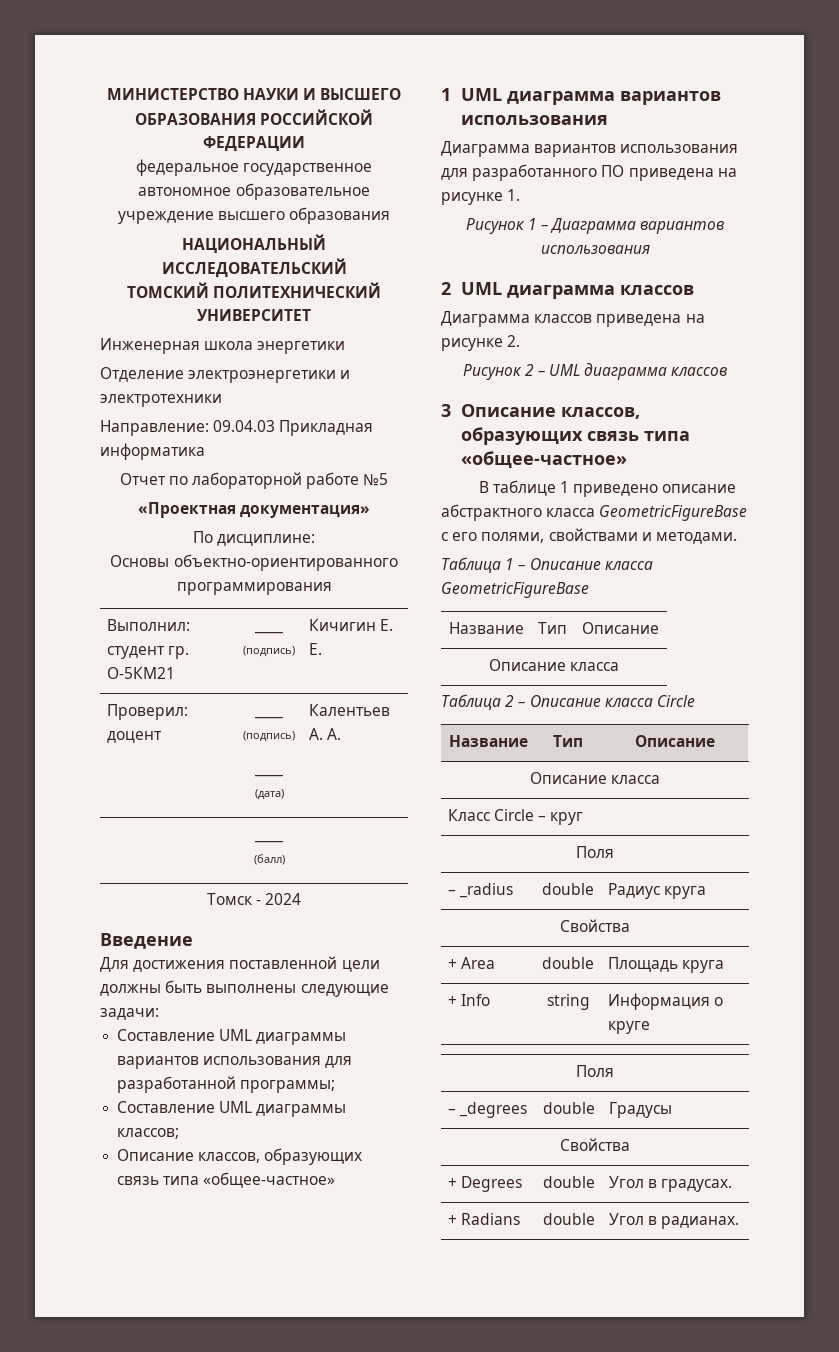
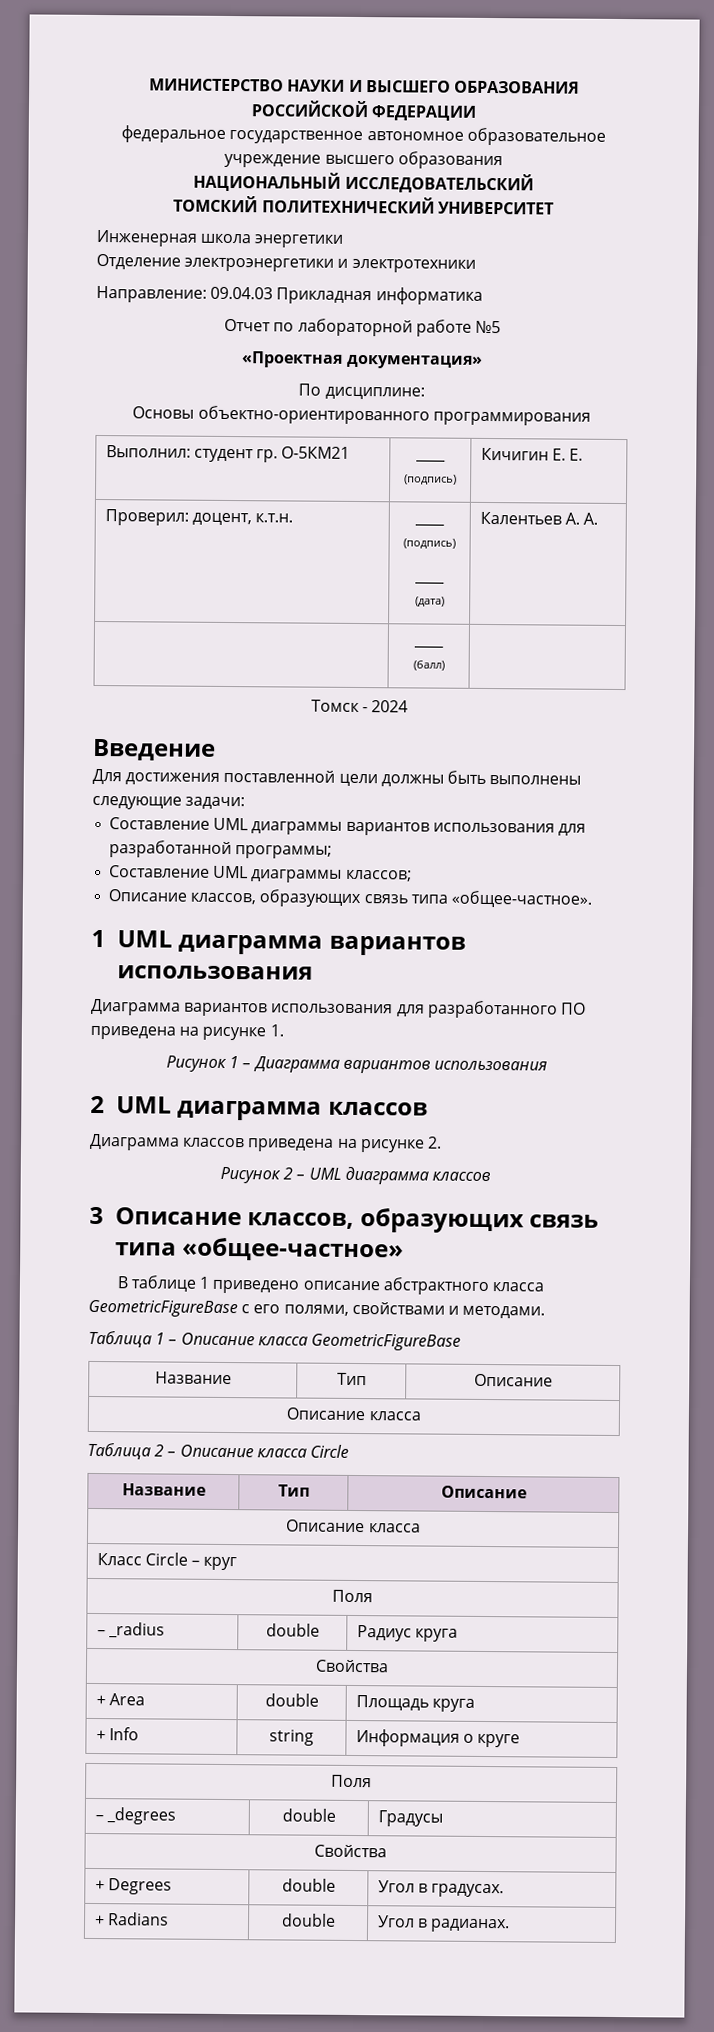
- Проверил: доцент | ____
+ Проверил: доцент, к.т.н. | ____
  Составление UML диаграммы классов;
- Описание классов, образующих связь типа «общее-частное»
+ Описание классов, образующих связь типа «общее-частное».

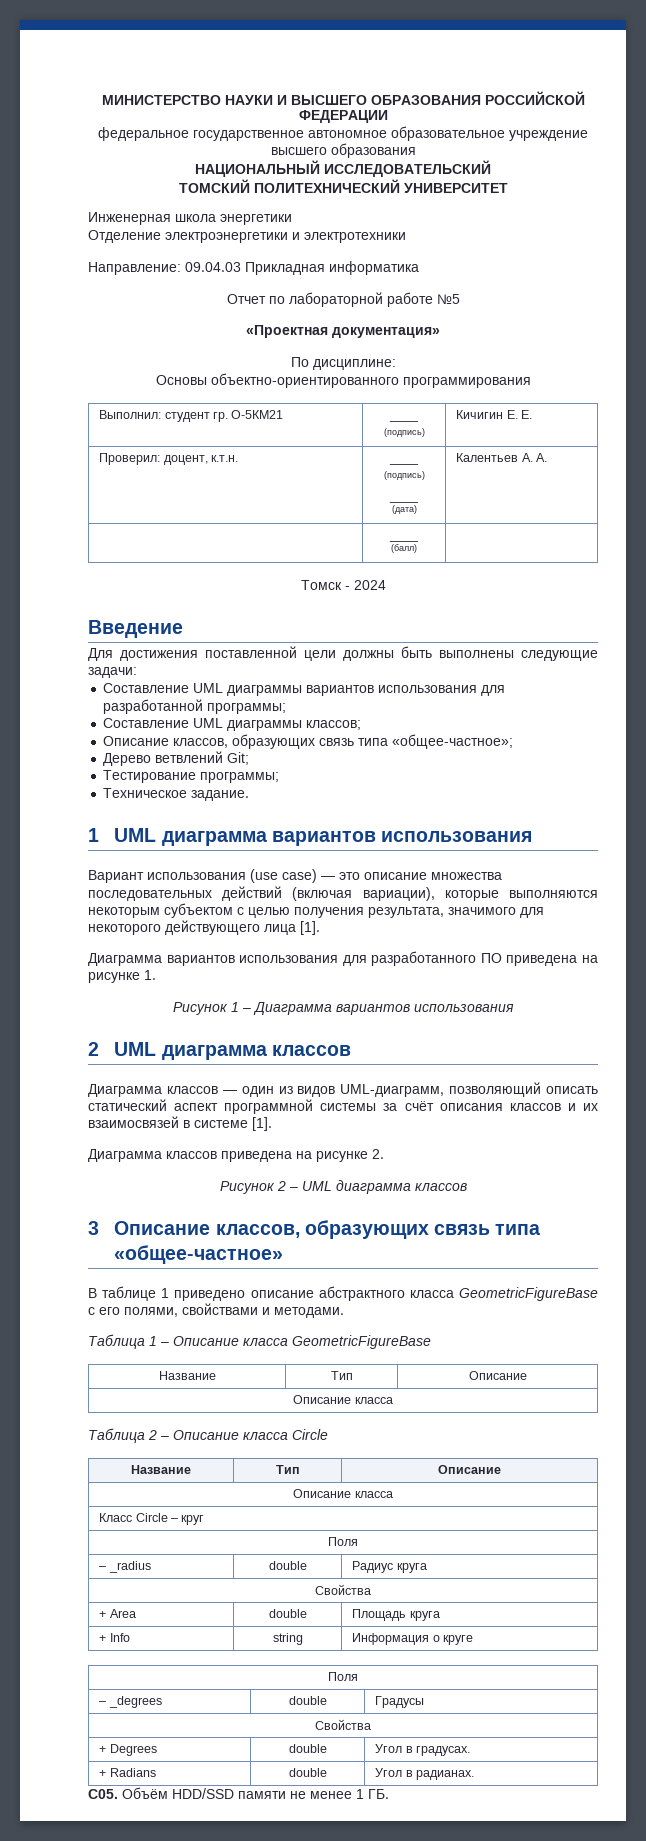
- Описание классов, образующих связь типа «общее-частное».
+ Описание классов, образующих связь типа «общее-частное»;
+ Дерево ветвлений Git;
+ Тестирование программы;
+ Техническое задание.
+ Вариант использования (use case) — это описание множества последовательных действий (включая вариации), которые выполняются некоторым субъектом с целью получения результата, значимого для некоторого действующего лица [1].
+ Диаграмма классов — один из видов UML-диаграмм, позволяющий описать статический аспект программной системы за счёт описания классов и их взаимосвязей в системе [1].
+ C05. Объём HDD/SSD памяти не менее 1 ГБ.

